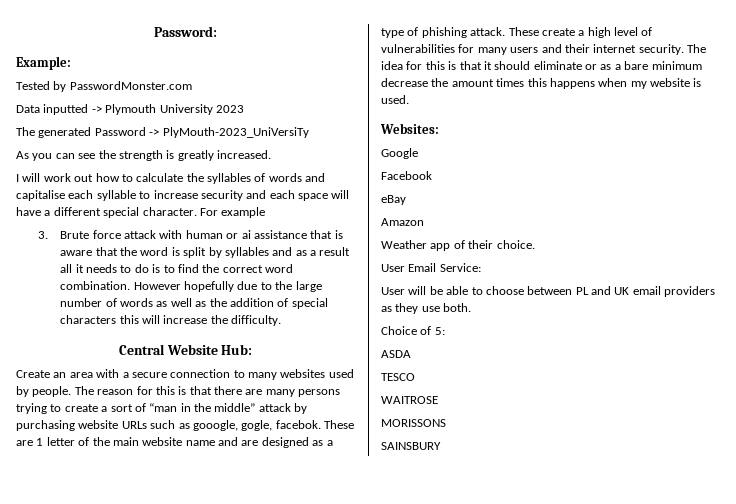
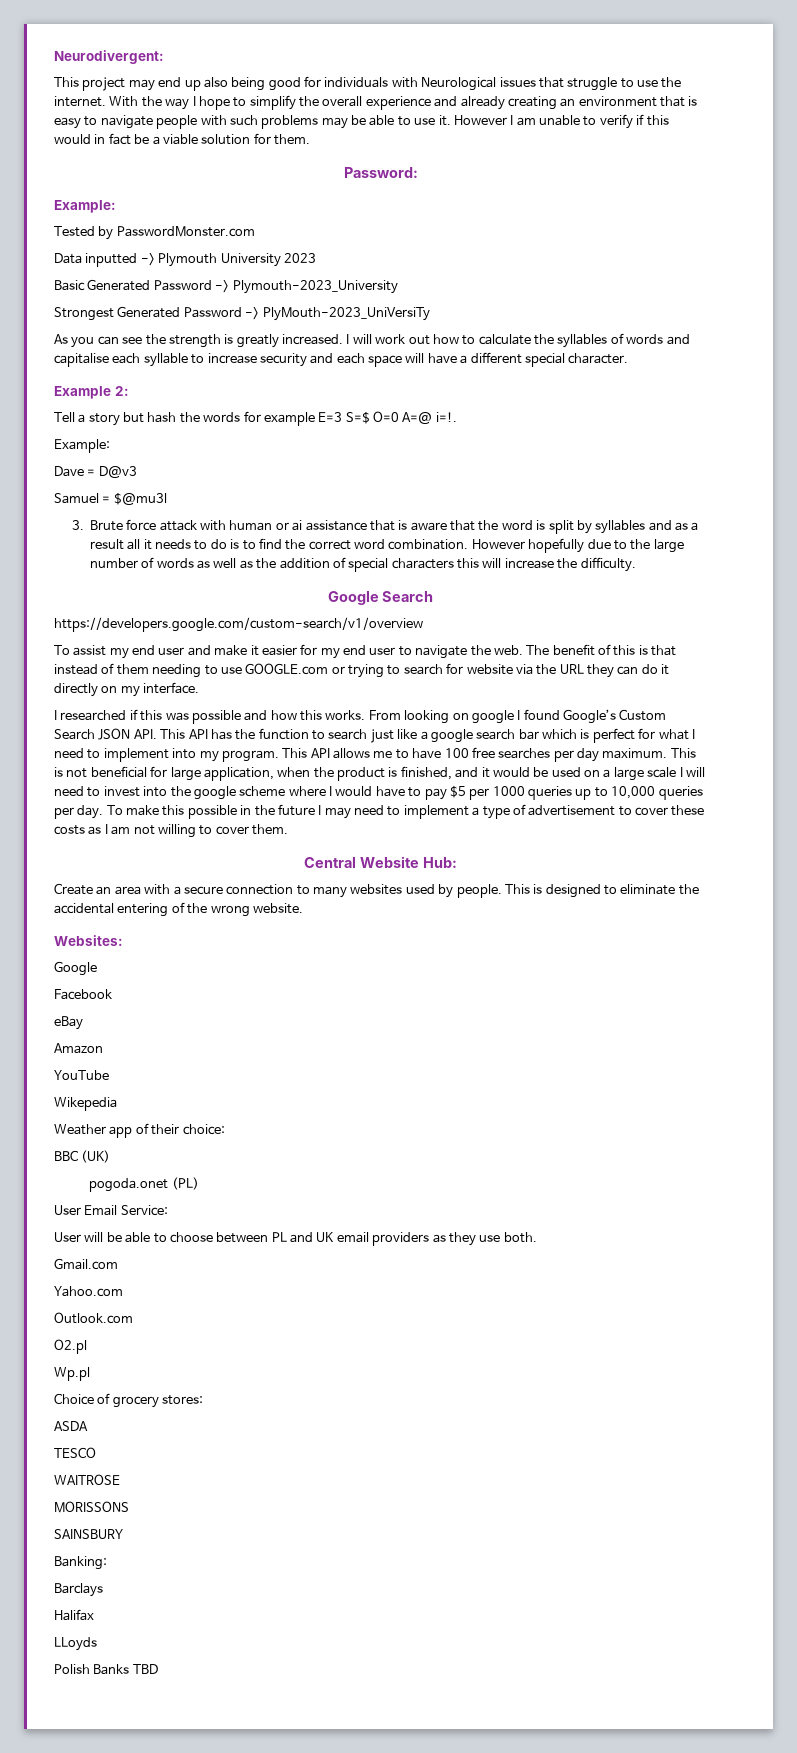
+ Neurodivergent:
+ This project may end up also being good for individuals with Neurological issues that struggle to use the internet. With the way I hope to simplify the overall experience and already creating an environment that is easy to navigate people with such problems may be able to use it. However I am unable to verify if this would in fact be a viable solution for them.
- The generated Password -> PlyMouth-2023_UniVersiTy
+ Basic Generated Password -> Plymouth-2023_University
+ Strongest Generated Password -> PlyMouth-2023_UniVersiTy
- As you can see the strength is greatly increased.
- I will work out how to calculate the syllables of words and capitalise each syllable to increase security and each space will have a different special character. For example
+ As you can see the strength is greatly increased. I will work out how to calculate the syllables of words and capitalise each syllable to increase security and each space will have a different special character.
+ Example 2:
+ Tell a story but hash the words for example E=3 S=$ O=0 A=@ i=!.
+ Example:
+ Dave = D@v3
+ Samuel = $@mu3l
+ Google Search
+ https://developers.google.com/custom-search/v1/overview
+ To assist my end user and make it easier for my end user to navigate the web. The benefit of this is that instead of them needing to use GOOGLE.com or trying to search for website via the URL they can do it directly on my interface.
+ I researched if this was possible and how this works. From looking on google I found Google’s Custom Search JSON API. This API has the function to search just like a google search bar which is perfect for what I need to implement into my program. This API allows me to have 100 free searches per day maximum. This is not beneficial for large application, when the product is finished, and it would be used on a large scale I will need to invest into the google scheme where I would have to pay $5 per 1000 queries up to 10,000 queries per day. To make this possible in the future I may need to implement a type of advertisement to cover these costs as I am not willing to cover them.
- The reason for this is that there are many persons trying to create a sort of “man in the middle” attack by purchasing website URLs such as gooogle, gogle, facebok. These are 1 letter of the main website name and are designed as a type of phishing attack. These create a high level of vulnerabilities for many users and their internet security. The idea for this is that it should eliminate or as a bare minimum decrease the amount times this happens when my website is used.
+ This is designed to eliminate the accidental entering of the wrong website.
+ YouTube
+ Wikepedia
- Weather app of their choice.
+ Weather app of their choice:
+ BBC (UK)
+ pogoda.onet (PL)
+ Gmail.com
+ Yahoo.com
+ Outlook.com
+ O2.pl
+ Wp.pl
- Choice of 5:
+ Choice of grocery stores:
+ Banking:
+ Barclays
+ Halifax
+ LLoyds
+ Polish Banks TBD

